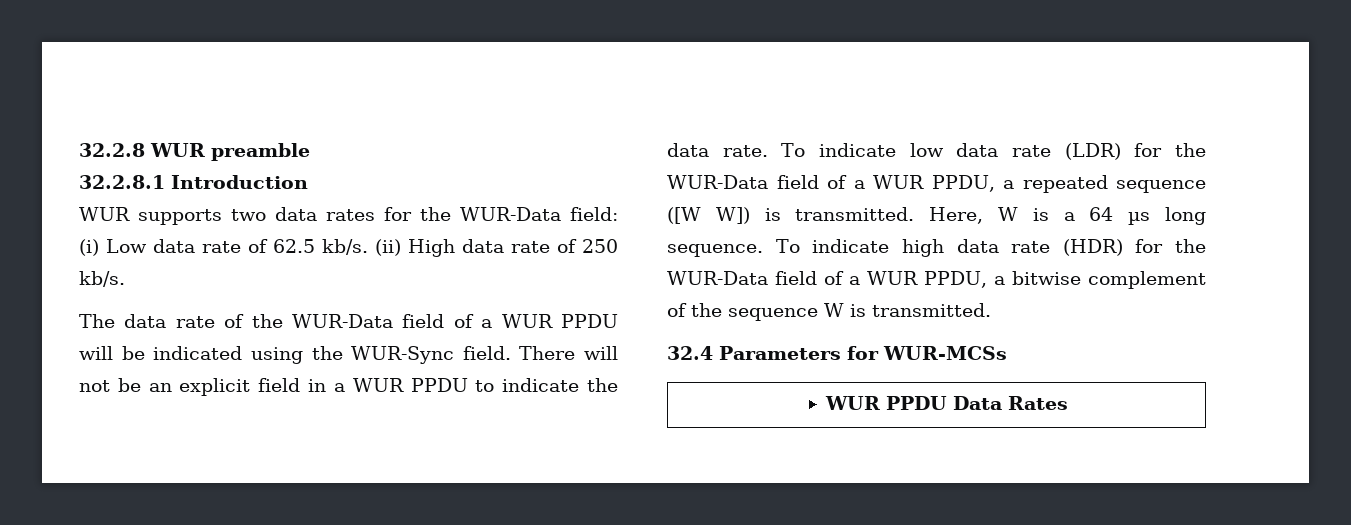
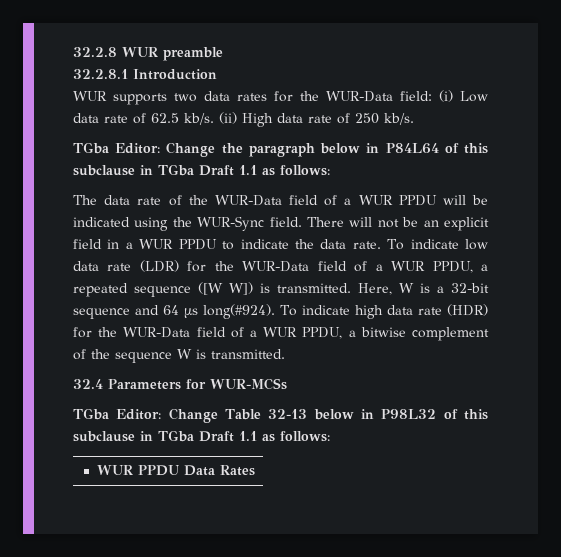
+ TGba Editor: Change the paragraph below in P84L64 of this subclause in TGba Draft 1.1 as follows:
- Here, W is a 64 µs long sequence.
+ Here, W is a 32-bit sequence and 64 µs long(#924).
+ TGba Editor: Change Table 32-13 below in P98L32 of this subclause in TGba Draft 1.1 as follows:

